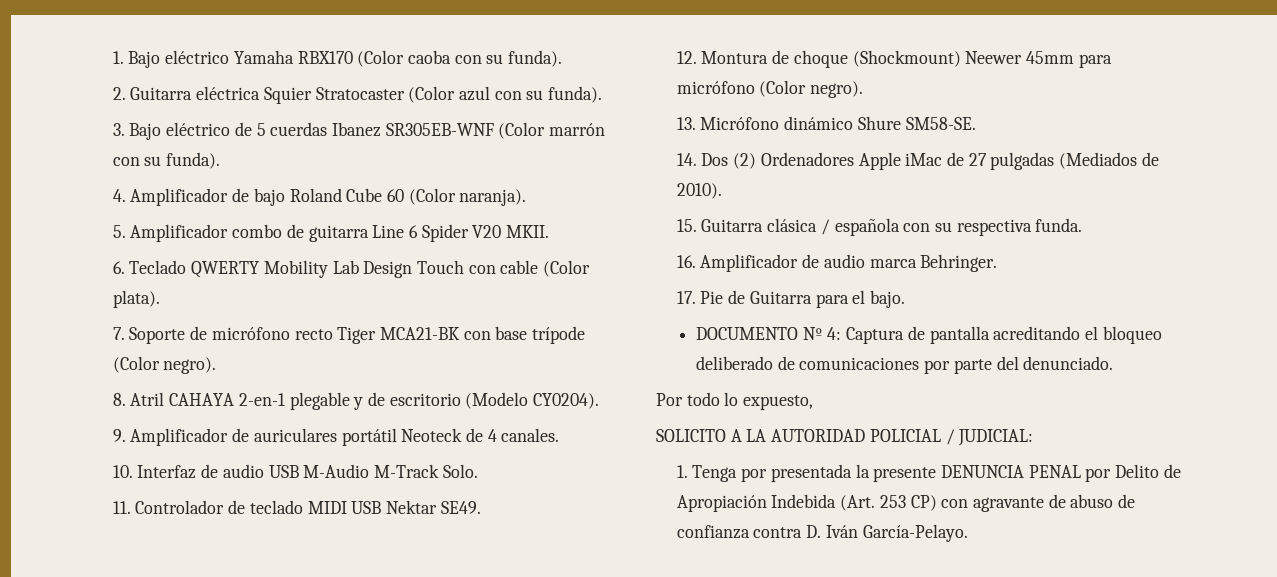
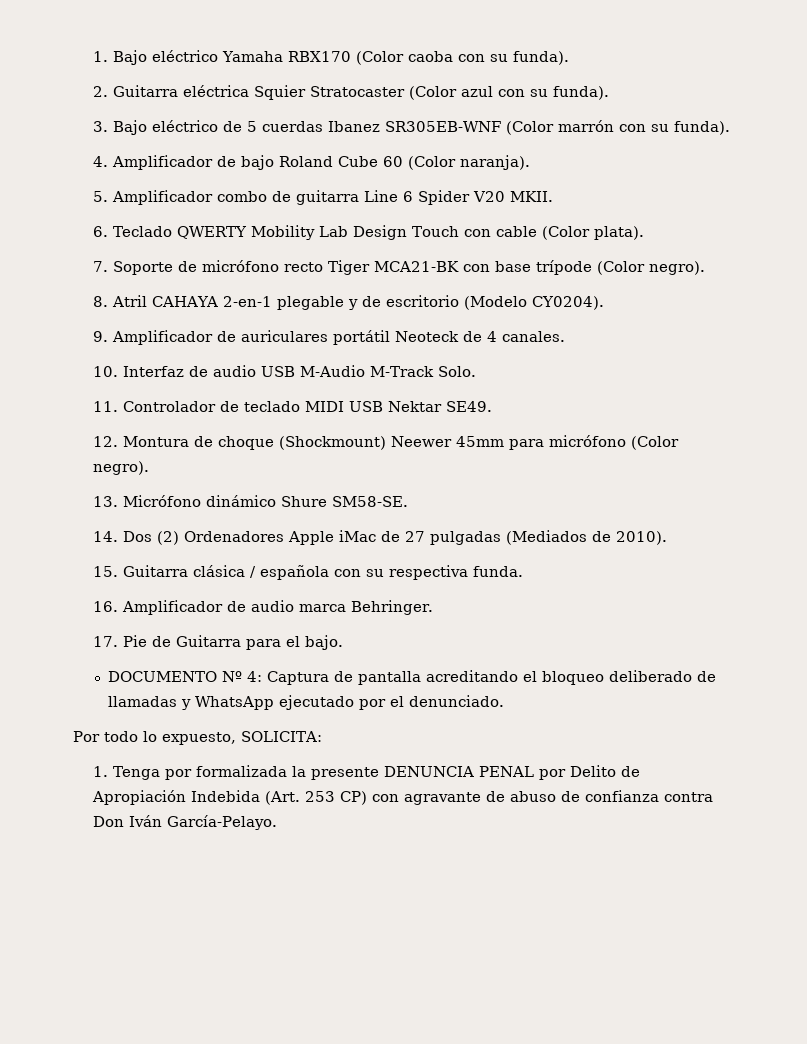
- DOCUMENTO Nº 4: Captura de pantalla acreditando el bloqueo deliberado de comunicaciones por parte del denunciado.
+ DOCUMENTO Nº 4: Captura de pantalla acreditando el bloqueo deliberado de llamadas y WhatsApp ejecutado por el denunciado.
- Por todo lo expuesto,
- SOLICITO A LA AUTORIDAD POLICIAL / JUDICIAL:
+ Por todo lo expuesto, SOLICITA:
- 1. Tenga por presentada la presente DENUNCIA PENAL por Delito de Apropiación Indebida (Art. 253 CP) con agravante de abuso de confianza contra D. Iván García-Pelayo.
+ 1. Tenga por formalizada la presente DENUNCIA PENAL por Delito de Apropiación Indebida (Art. 253 CP) con agravante de abuso de confianza contra Don Iván García-Pelayo.

